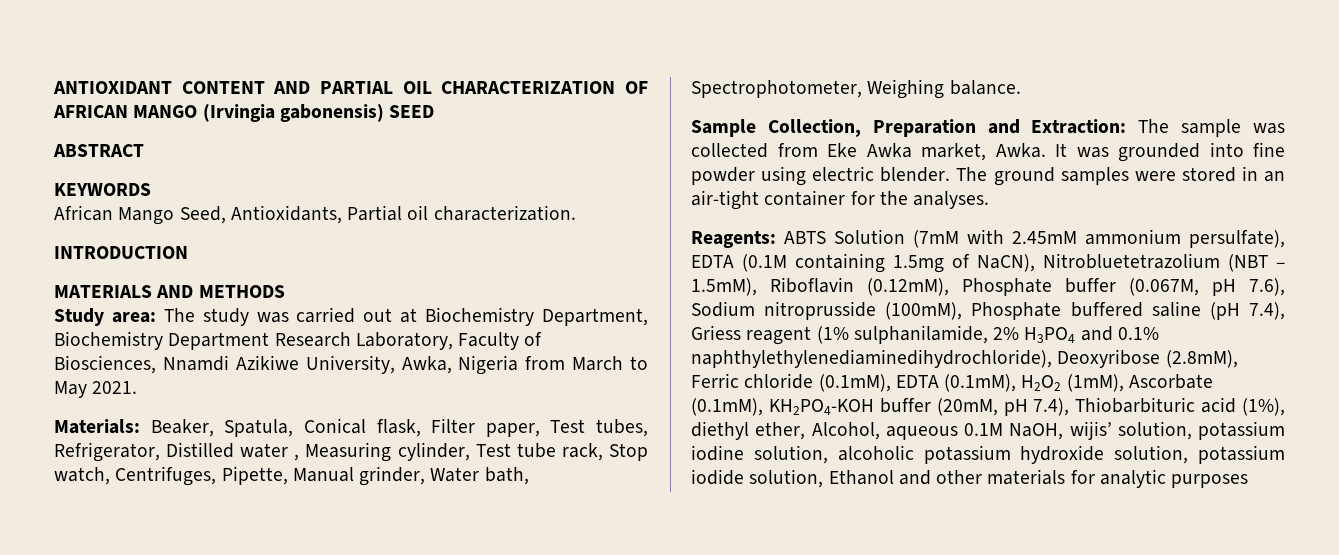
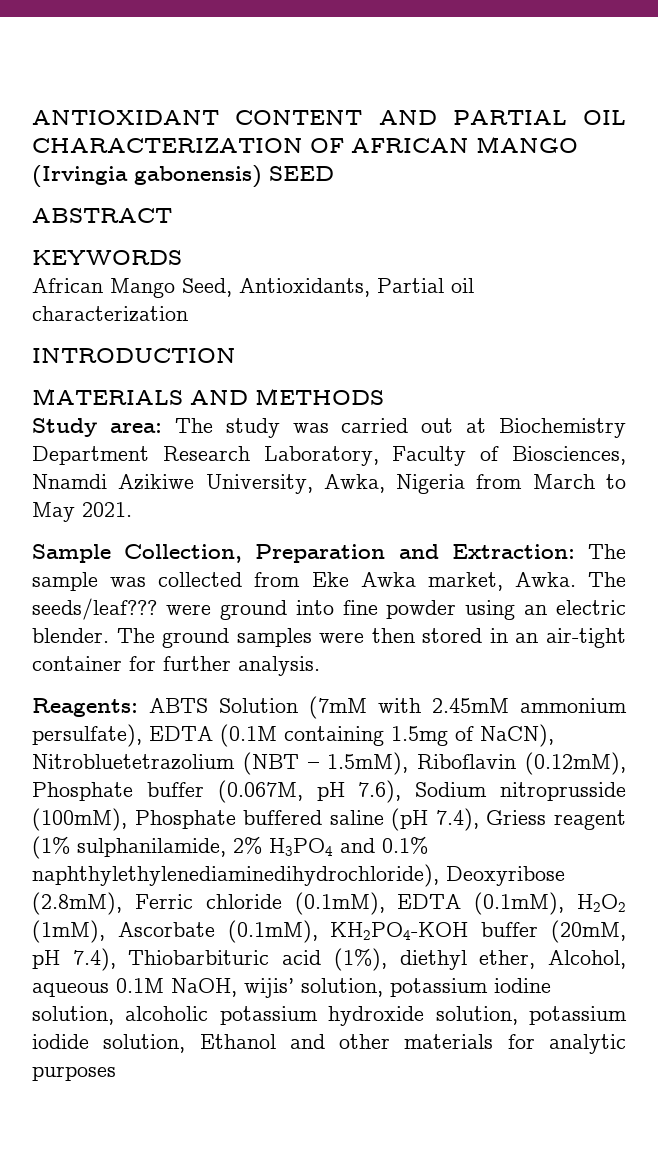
- African Mango Seed, Antioxidants, Partial oil characterization.
+ African Mango Seed, Antioxidants, Partial oil characterization
- Study area: The study was carried out at Biochemistry Department, Biochemistry Department Research Laboratory, Faculty of Biosciences, Nnamdi Azikiwe University, Awka, Nigeria from March to May 2021.
+ Study area: The study was carried out at Biochemistry Department Research Laboratory, Faculty of Biosciences, Nnamdi Azikiwe University, Awka, Nigeria from March to May 2021.
- Materials: Beaker, Spatula, Conical flask, Filter paper, Test tubes, Refrigerator, Distilled water , Measuring cylinder, Test tube rack, Stop watch, Centrifuges, Pipette, Manual grinder, Water bath, Spectrophotometer, Weighing balance.
- It was grounded into fine powder using electric blender.
+ The seeds/leaf??? were ground into fine powder using an electric blender.
- The ground samples were stored in an air-tight container for the analyses.
+ The ground samples were then stored in an air-tight container for further analysis.

